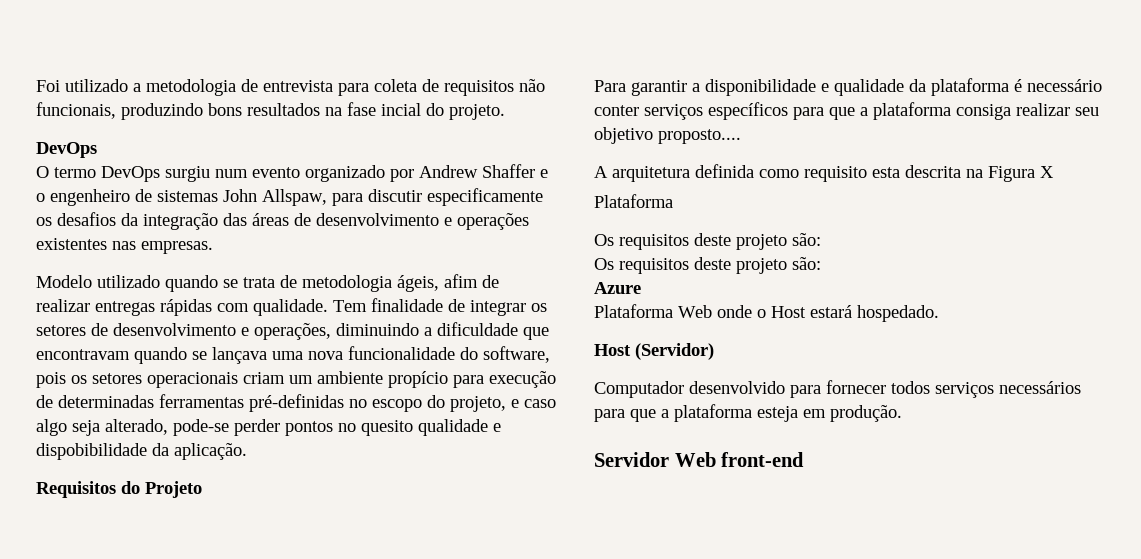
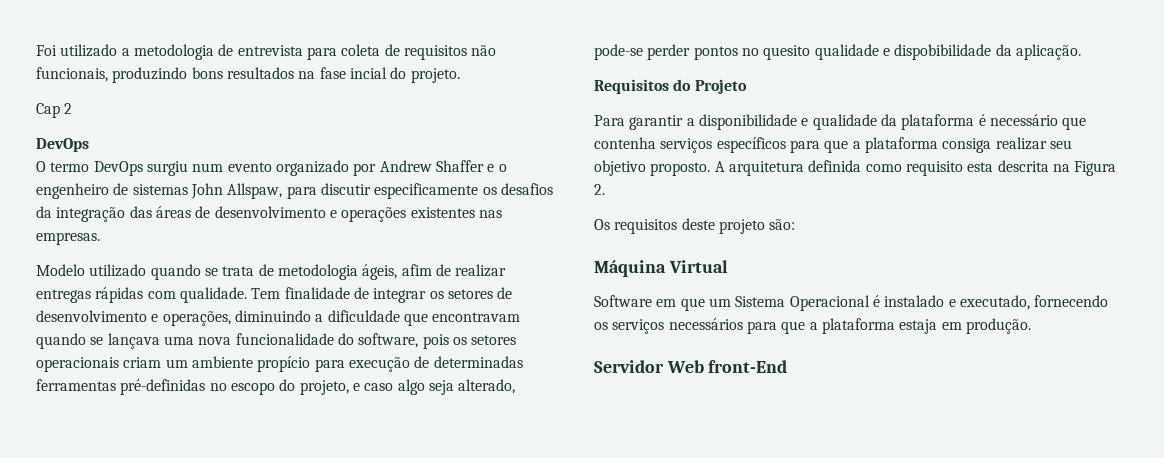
+ Cap 2
- Para garantir a disponibilidade e qualidade da plataforma é necessário conter serviços específicos para que a plataforma consiga realizar seu objetivo proposto....
- A arquitetura definida como requisito esta descrita na Figura X
- Plataforma
+ Para garantir a disponibilidade e qualidade da plataforma é necessário que contenha serviços específicos para que a plataforma consiga realizar seu objetivo proposto. A arquitetura definida como requisito esta descrita na Figura 2.
  Os requisitos deste projeto são:
- Os requisitos deste projeto são:
- Azure
- Plataforma Web onde o Host estará hospedado.
- Host (Servidor)
- Computador desenvolvido para fornecer todos serviços necessários para que a plataforma esteja em produção.
+ Máquina Virtual
+ Software em que um Sistema Operacional é instalado e executado, fornecendo os serviços necessários para que a plataforma estaja em produção.
- Servidor Web front-end
+ Servidor Web front-End

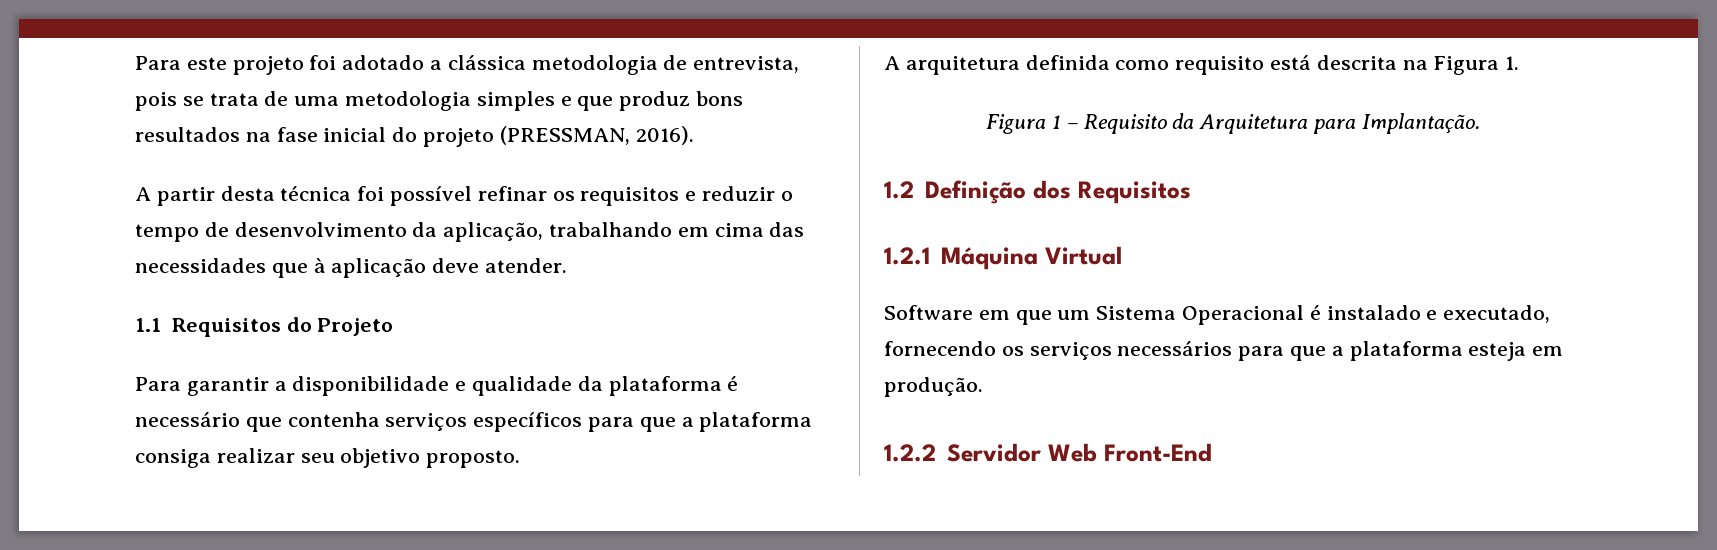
- Foi utilizado a metodologia de entrevista para coleta de requisitos não funcionais, produzindo bons resultados na fase incial do projeto.
- Cap 2
- DevOps
- O termo DevOps surgiu num evento organizado por Andrew Shaffer e o engenheiro de sistemas John Allspaw, para discutir especificamente os desafios da integração das áreas de desenvolvimento e operações existentes nas empresas.
- Modelo utilizado quando se trata de metodologia ágeis, afim de realizar entregas rápidas com qualidade. Tem finalidade de integrar os setores de desenvolvimento e operações, diminuindo a dificuldade que encontravam quando se lançava uma nova funcionalidade do software, pois os setores operacionais criam um ambiente propício para execução de determinadas ferramentas pré-definidas no escopo do projeto, e caso algo seja alterado, pode-se perder pontos no quesito qualidade e dispobibilidade da aplicação.
- Requisitos do Projeto
+ Para este projeto foi adotado a clássica metodologia de entrevista, pois se trata de uma metodologia simples e que produz bons resultados na fase inicial do projeto (PRESSMAN, 2016).
+ A partir desta técnica foi possível refinar os requisitos e reduzir o tempo de desenvolvimento da aplicação, trabalhando em cima das necessidades que à aplicação deve atender.
+ 1.1 Requisitos do Projeto
- Para garantir a disponibilidade e qualidade da plataforma é necessário que contenha serviços específicos para que a plataforma consiga realizar seu objetivo proposto. A arquitetura definida como requisito esta descrita na Figura 2.
- Os requisitos deste projeto são:
- Máquina Virtual
+ Para garantir a disponibilidade e qualidade da plataforma é necessário que contenha serviços específicos para que a plataforma consiga realizar seu objetivo proposto.
+ A arquitetura definida como requisito está descrita na Figura 1.
+ Figura 1 – Requisito da Arquitetura para Implantação.
+ 1.2 Definição dos Requisitos
+ 1.2.1 Máquina Virtual
- Software em que um Sistema Operacional é instalado e executado, fornecendo os serviços necessários para que a plataforma estaja em produção.
+ Software em que um Sistema Operacional é instalado e executado, fornecendo os serviços necessários para que a plataforma esteja em produção.
- Servidor Web front-End
+ 1.2.2 Servidor Web Front-End

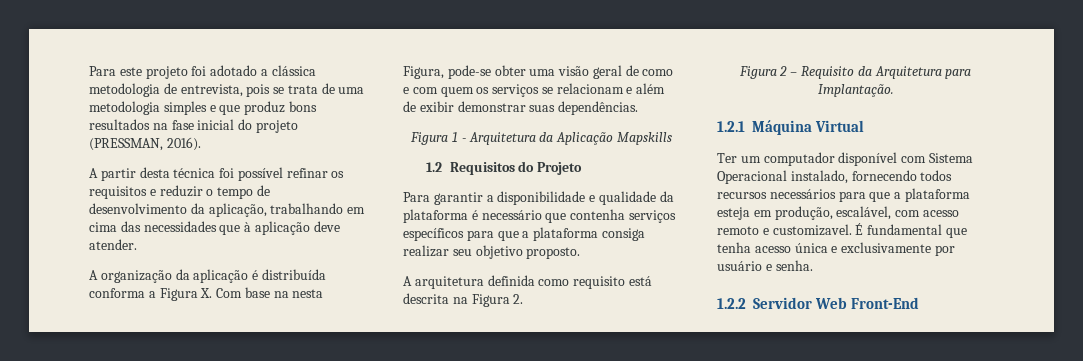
- 1.1 Requisitos do Projeto
+ A organização da aplicação é distribuída conforma a Figura X. Com base na nesta Figura, pode-se obter uma visão geral de como e com quem os serviços se relacionam e além de exibir demonstrar suas dependências.
+ Figura 1 - Arquitetura da Aplicação Mapskills
+ 1.2 Requisitos do Projeto
- A arquitetura definida como requisito está descrita na Figura 1.
- Figura 1 – Requisito da Arquitetura para Implantação.
+ A arquitetura definida como requisito está descrita na Figura 2.
+ Figura 2 – Requisito da Arquitetura para Implantação.
- 1.2 Definição dos Requisitos
  1.2.1 Máquina Virtual
- Software em que um Sistema Operacional é instalado e executado, fornecendo os serviços necessários para que a plataforma esteja em produção.
+ Ter um computador disponível com Sistema Operacional instalado, fornecendo todos recursos necessários para que a plataforma esteja em produção, escalável, com acesso remoto e customizavel. É fundamental que tenha acesso única e exclusivamente por usuário e senha.

